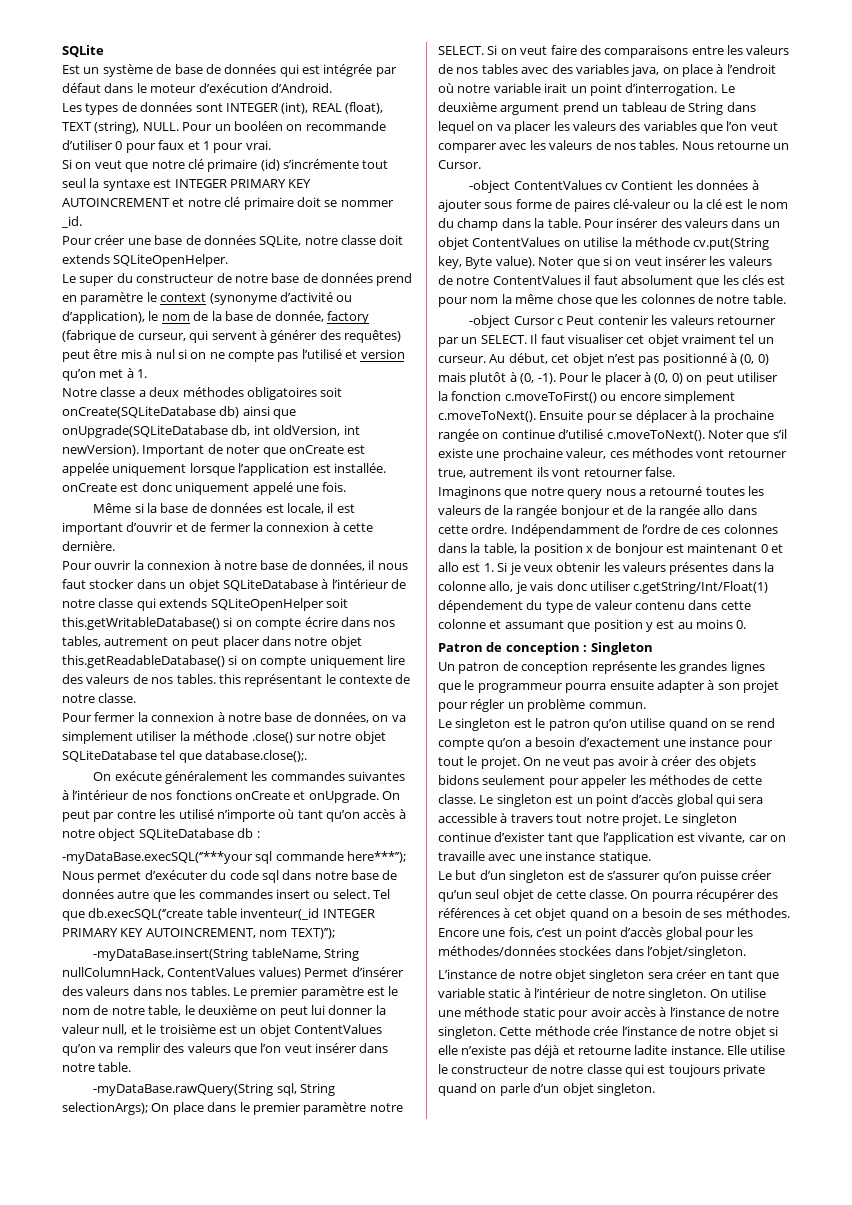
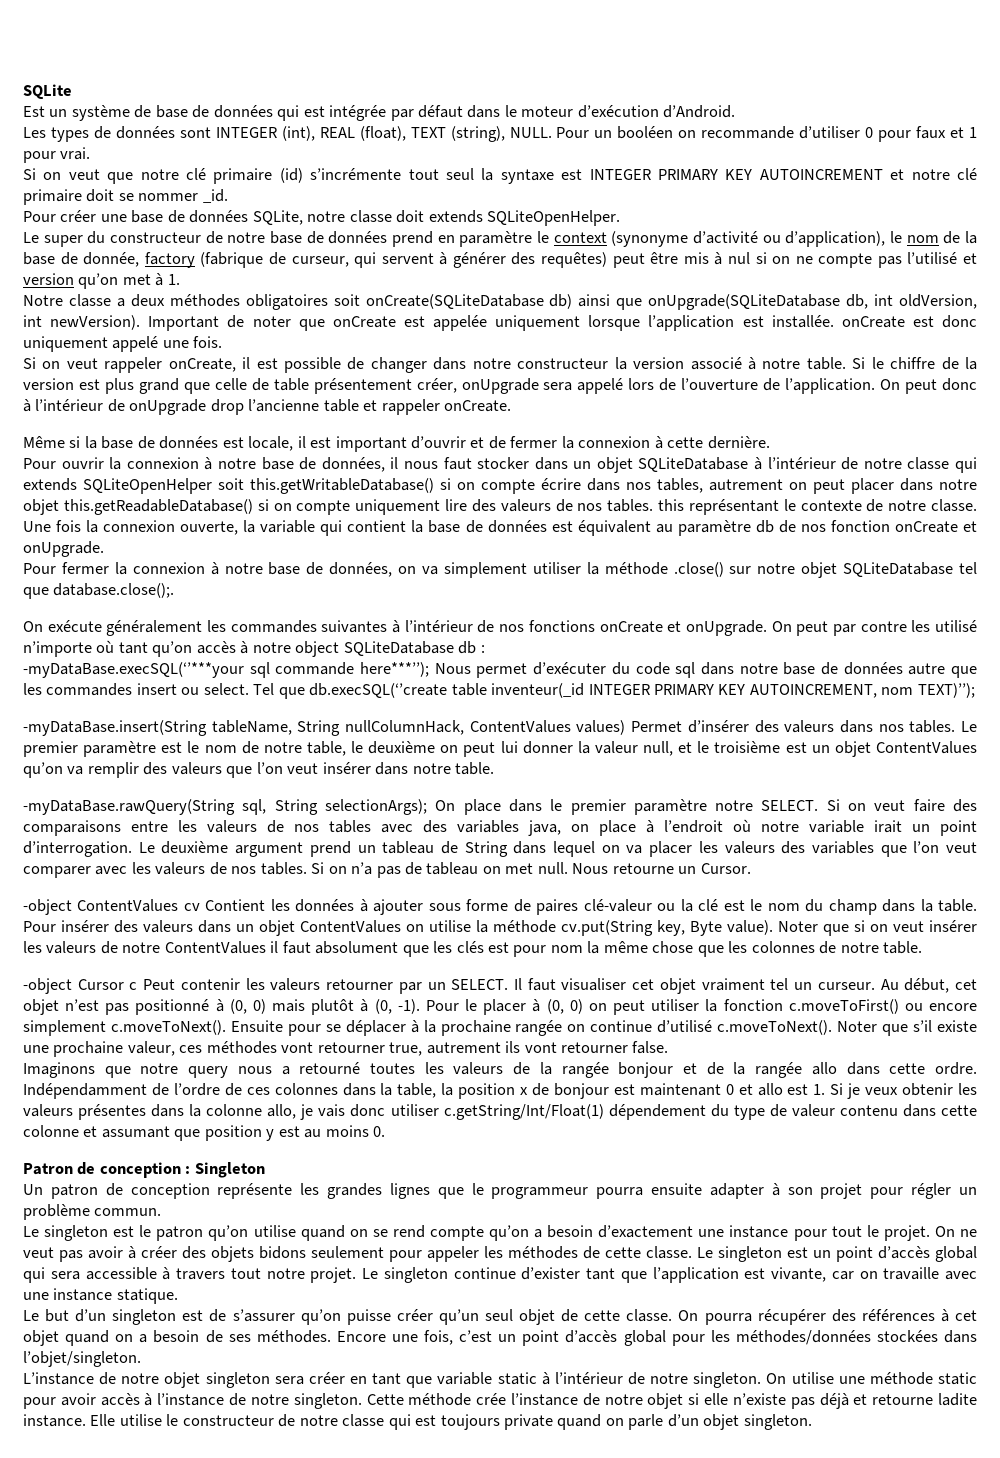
+ Si on veut rappeler onCreate, il est possible de changer dans notre constructeur la version associé à notre table. Si le chiffre de la version est plus grand que celle de table présentement créer, onUpgrade sera appelé lors de l’ouverture de l’application. On peut donc à l’intérieur de onUpgrade drop l’ancienne table et rappeler onCreate.
+ Une fois la connexion ouverte, la variable qui contient la base de données est équivalent au paramètre db de nos fonction onCreate et onUpgrade.
+ Si on n’a pas de tableau on met null.

